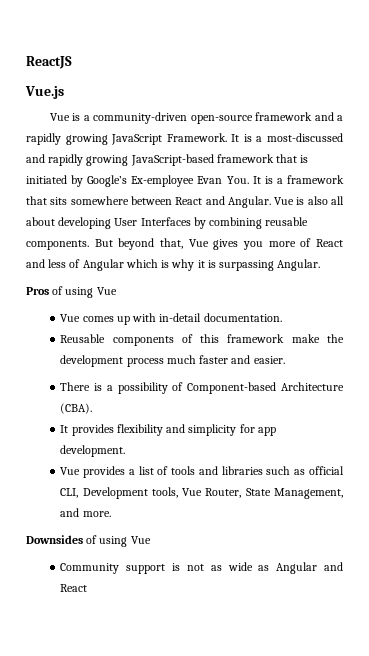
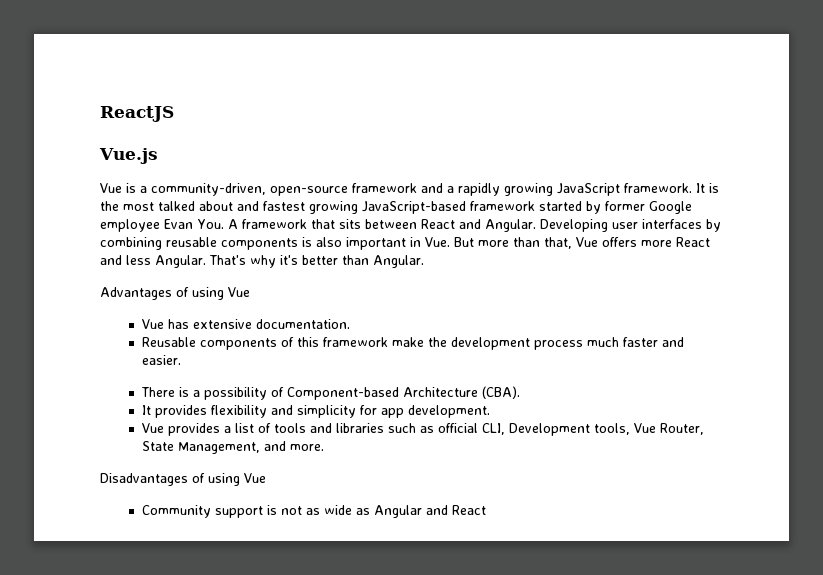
- Vue is a community-driven open-source framework and a rapidly growing JavaScript Framework. It is a most-discussed and rapidly growing JavaScript-based framework that is initiated by Google’s Ex-employee Evan You. It is a framework that sits somewhere between React and Angular.
+ Vue is a community-driven, open-source framework and a rapidly growing JavaScript framework. It is the most talked about and fastest growing JavaScript-based framework started by former Google employee Evan You. A framework that sits between React and Angular.
- Vue is also all about developing User Interfaces by combining reusable components. But beyond that, Vue gives you more of React and less of Angular which is why it is surpassing Angular.
+ Developing user interfaces by combining reusable components is also important in Vue. But more than that, Vue offers more React and less Angular. That's why it's better than Angular.
- Pros of using Vue
+ Advantages of using Vue
- Vue comes up with in-detail documentation.
+ Vue has extensive documentation.
- Downsides of using Vue
+ Disadvantages of using Vue

